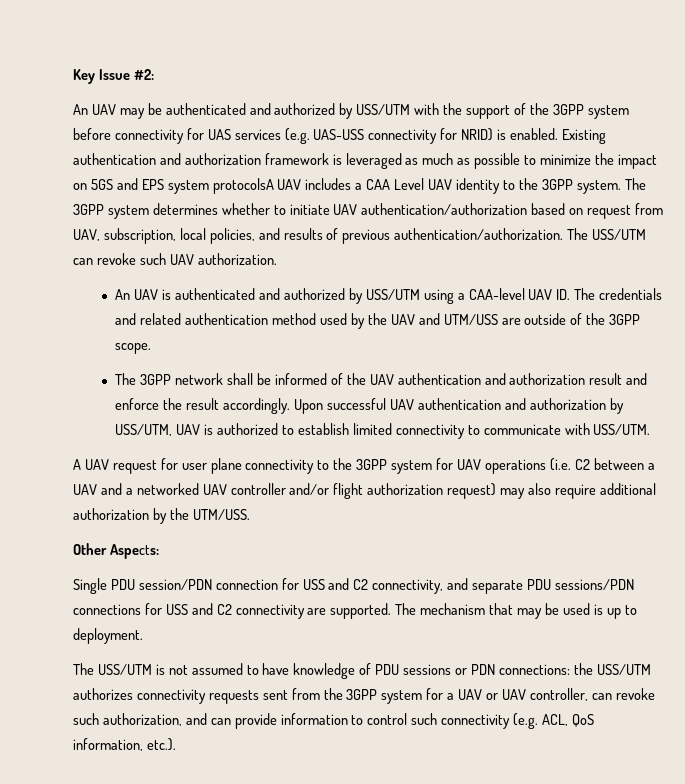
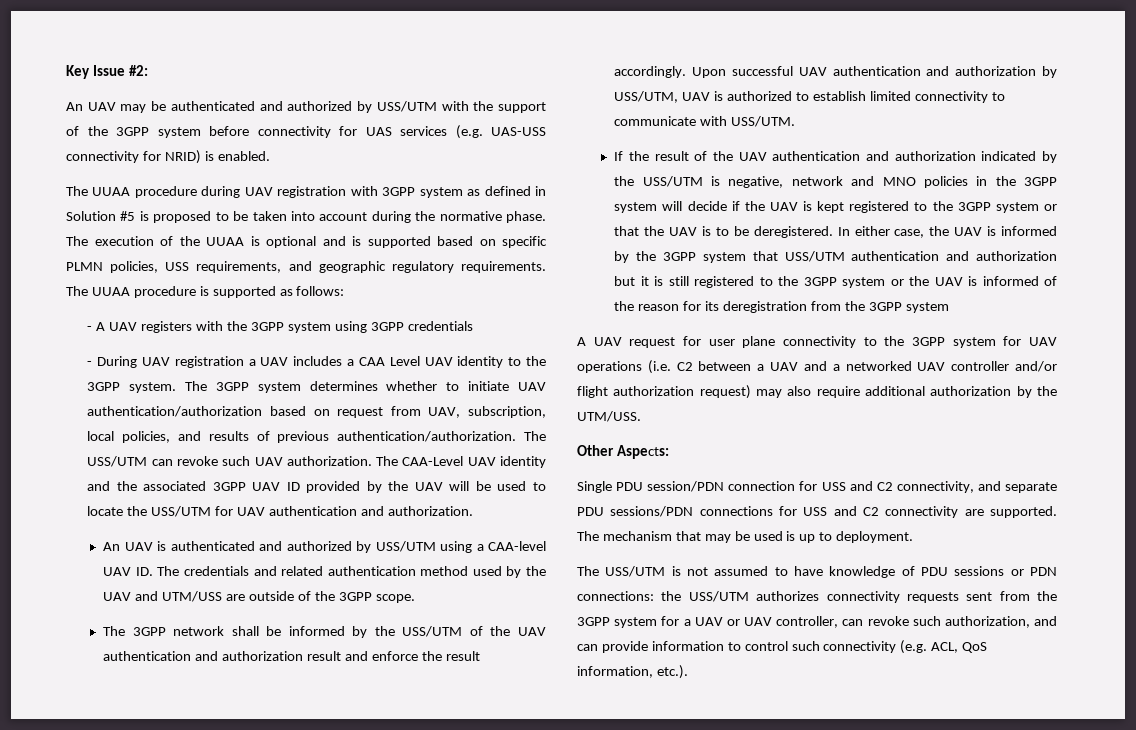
- An UAV may be authenticated and authorized by USS/UTM with the support of the 3GPP system before connectivity for UAS services (e.g. UAS-USS connectivity for NRID) is enabled. Existing authentication and authorization framework is leveraged as much as possible to minimize the impact on 5GS and EPS system protocolsA UAV includes a CAA Level UAV identity to the 3GPP system.
+ An UAV may be authenticated and authorized by USS/UTM with the support of the 3GPP system before connectivity for UAS services (e.g. UAS-USS connectivity for NRID) is enabled.
+ The UUAA procedure during UAV registration with 3GPP system as defined in Solution #5 is proposed to be taken into account during the normative phase. The execution of the UUAA is optional and is supported based on specific PLMN policies, USS requirements, and geographic regulatory requirements. The UUAA procedure is supported as follows:
+ - A UAV registers with the 3GPP system using 3GPP credentials
+ - During UAV registration a UAV includes a CAA Level UAV identity to the 3GPP system.
+ The CAA-Level UAV identity and the associated 3GPP UAV ID provided by the UAV will be used to locate the USS/UTM for UAV authentication and authorization.
- The 3GPP network shall be informed of the UAV authentication and authorization result and enforce the result accordingly.
+ The 3GPP network shall be informed by the USS/UTM of the UAV authentication and authorization result and enforce the result accordingly.
+ If the result of the UAV authentication and authorization indicated by the USS/UTM is negative, network and MNO policies in the 3GPP system will decide if the UAV is kept registered to the 3GPP system or that the UAV is to be deregistered. In either case, the UAV is informed by the 3GPP system that USS/UTM authentication and authorization but it is still registered to the 3GPP system or the UAV is informed of the reason for its deregistration from the 3GPP system

